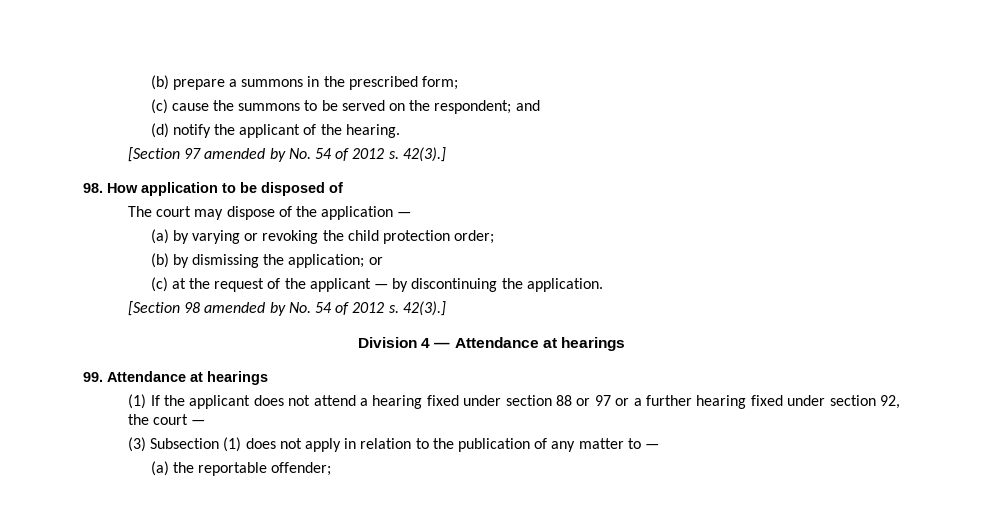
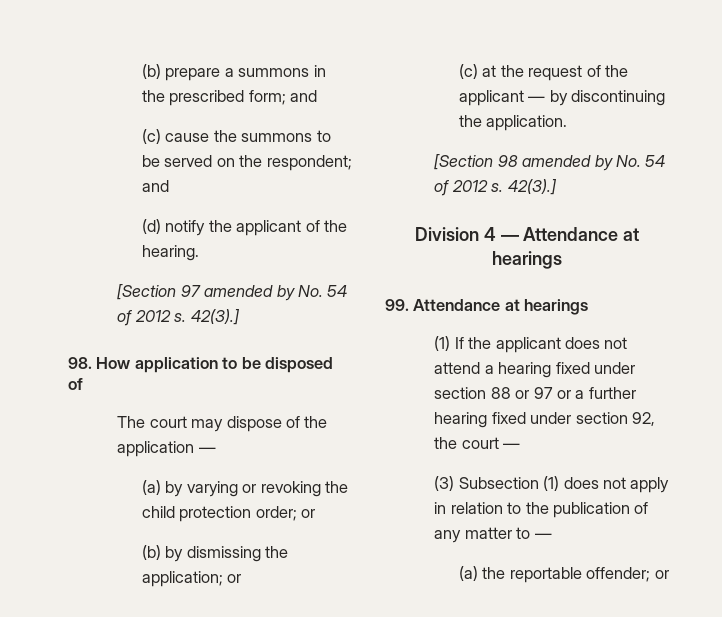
- (b) prepare a summons in the prescribed form;
+ (b) prepare a summons in the prescribed form; and
- (a) by varying or revoking the child protection order;
+ (a) by varying or revoking the child protection order; or
- (a) the reportable offender;
+ (a) the reportable offender; or

